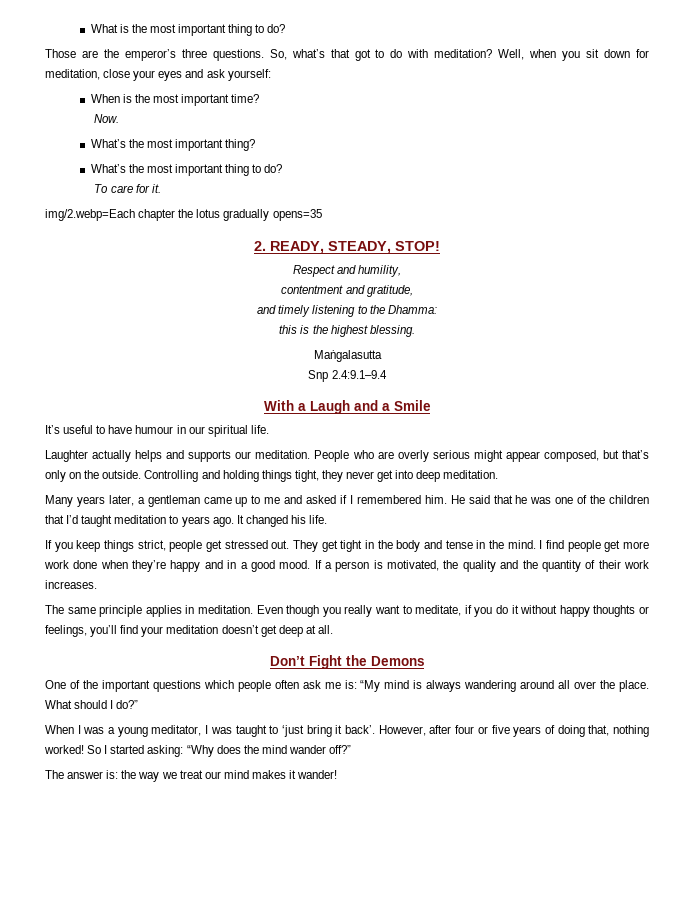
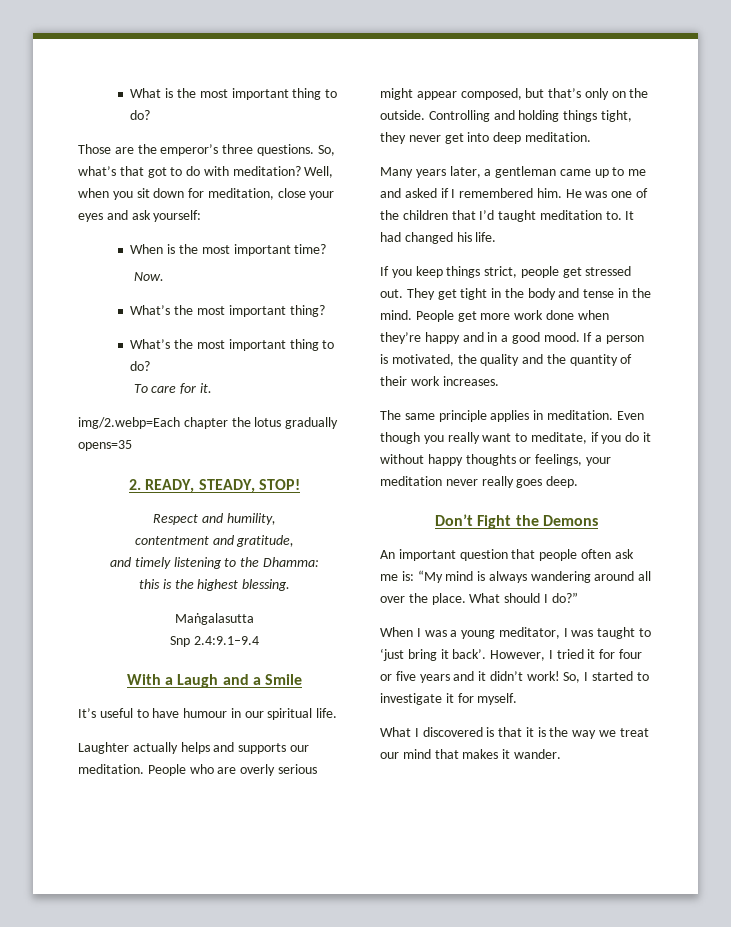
- He said that he was one of the children that I’d taught meditation to years ago. It changed his life.
+ He was one of the children that I’d taught meditation to. It had changed his life.
- I find people get more work done when they’re happy and in a good mood.
+ People get more work done when they’re happy and in a good mood.
- Even though you really want to meditate, if you do it without happy thoughts or feelings, you’ll find your meditation doesn’t get deep at all.
+ Even though you really want to meditate, if you do it without happy thoughts or feelings, your meditation never really goes deep.
  Don’t Fight the Demons
- One of the important questions which people often ask me is: “My mind is always wandering around all over the place.
+ An important question that people often ask me is: “My mind is always wandering around all over the place.
- However, after four or five years of doing that, nothing worked! So I started asking: “Why does the mind wander off?”
- The answer is: the way we treat our mind makes it wander!
+ However, I tried it for four or five years and it didn’t work! So, I started to investigate it for myself.
+ What I discovered is that it is the way we treat our mind that makes it wander.

